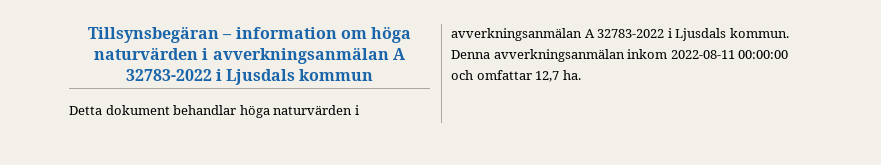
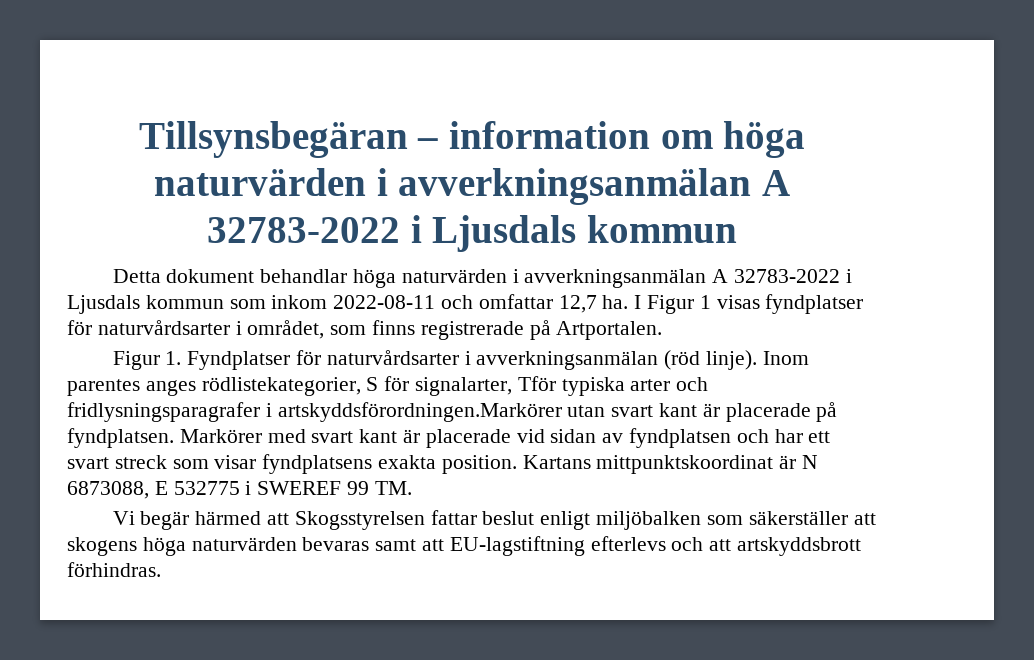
- Detta dokument behandlar höga naturvärden i avverkningsanmälan A 32783-2022 i Ljusdals kommun. Denna avverkningsanmälan inkom 2022-08-11 00:00:00 och omfattar 12,7 ha.
+ Detta dokument behandlar höga naturvärden i avverkningsanmälan A 32783-2022 i Ljusdals kommun som inkom 2022-08-11 och omfattar 12,7 ha.
+ I Figur 1 visas fyndplatser för naturvårdsarter i området, som finns registrerade på Artportalen.
+ Figur 1. Fyndplatser för naturvårdsarter i avverkningsanmälan (röd linje). Inom parentes anges rödlistekategorier, S för signalarter, Tför typiska arter och fridlysningsparagrafer i artskyddsförordningen.Markörer utan svart kant är placerade på fyndplatsen. Markörer med svart kant är placerade vid sidan av fyndplatsen och har ett svart streck som visar fyndplatsens exakta position. Kartans mittpunktskoordinat är N 6873088, E 532775 i SWEREF 99 TM.
+ Vi begär härmed att Skogsstyrelsen fattar beslut enligt miljöbalken som säkerställer att skogens höga naturvärden bevaras samt att EU-lagstiftning efterlevs och att artskyddsbrott förhindras.

